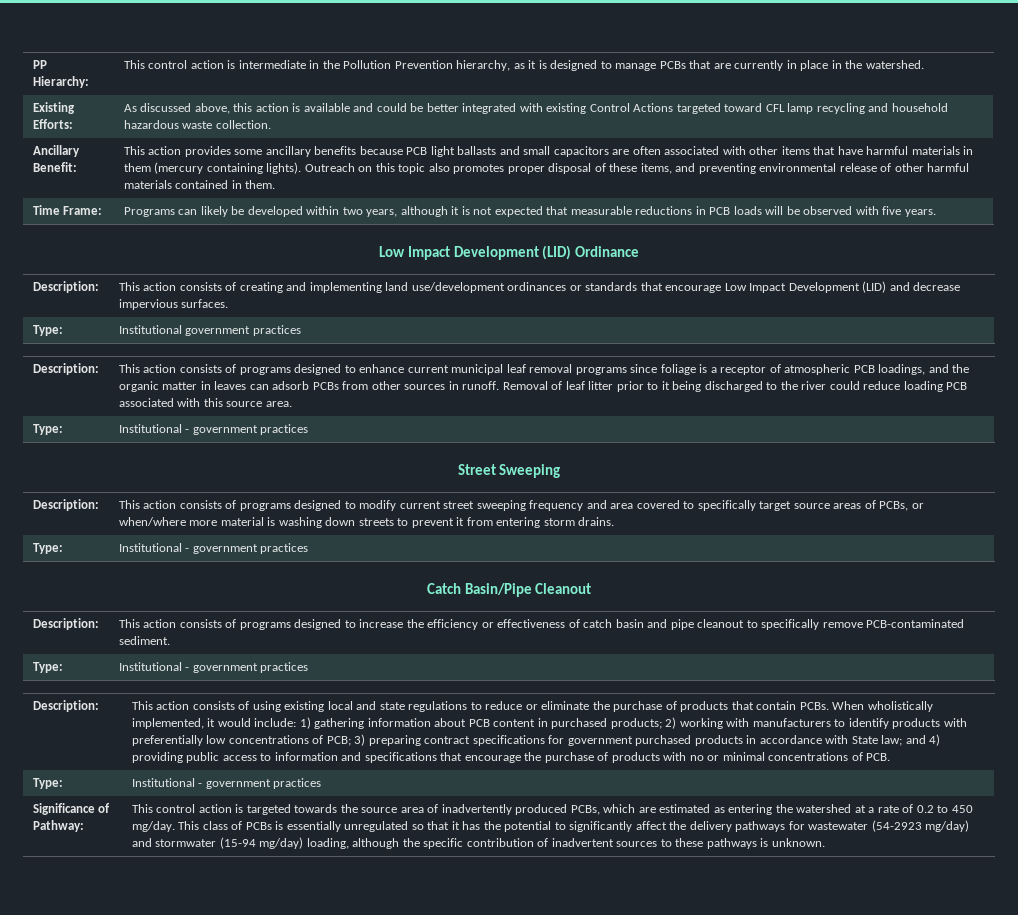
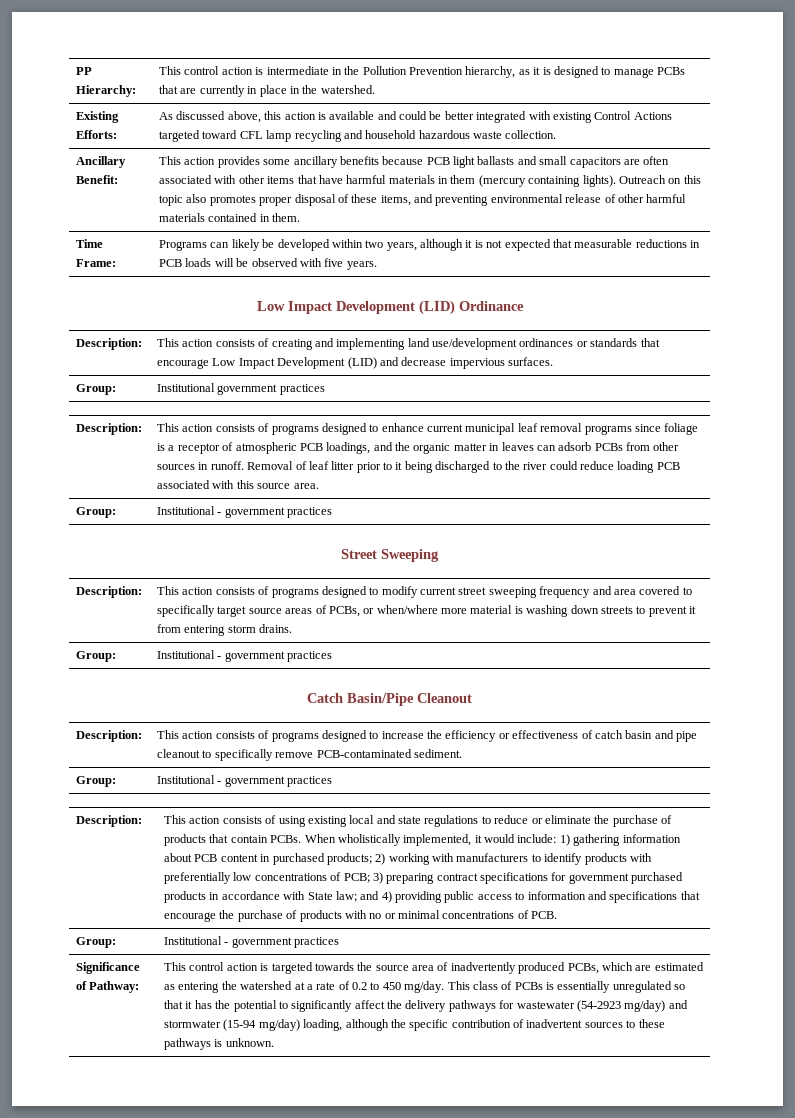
- Type: | Institutional government practices
+ Group: | Institutional government practices
  Removal of leaf litter prior to it being discharged to the river could reduce loading PCB associated with this source area.
- Type: | Institutional - government practices
+ Group: | Institutional - government practices
  Description: | This action consists of programs designed to modify current street sweeping frequency and area covered to specifically target source areas of PCBs, or when/where more material is washing down streets to prevent it from entering storm drains.
- Type: | Institutional - government practices
+ Group: | Institutional - government practices
  Description: | This action consists of programs designed to increase the efficiency or effectiveness of catch basin and pipe cleanout to specifically remove PCB-contaminated sediment.
- Type: | Institutional - government practices
+ Group: | Institutional - government practices
  and 4) providing public access to information and specifications that encourage the purchase of products with no or minimal concentrations of PCB.
- Type: | Institutional - government practices
+ Group: | Institutional - government practices

